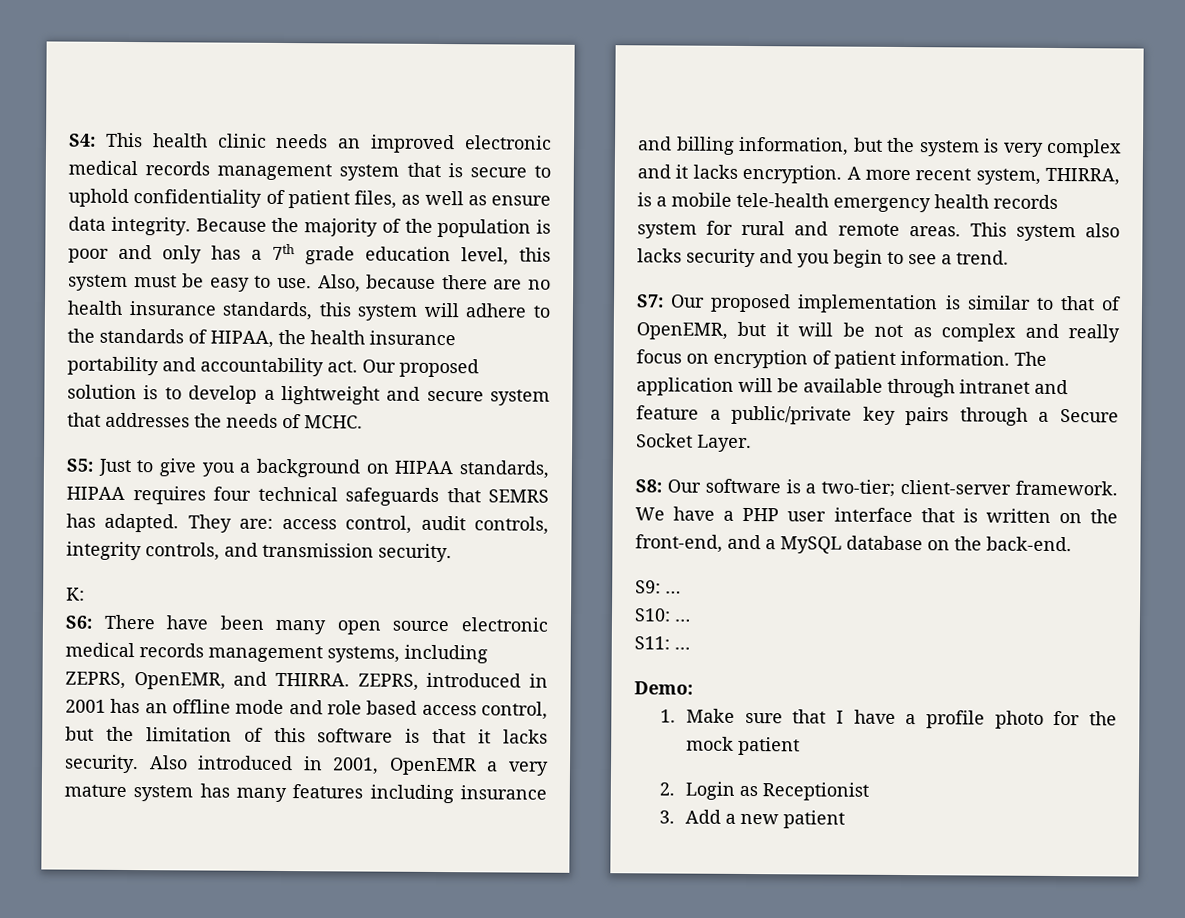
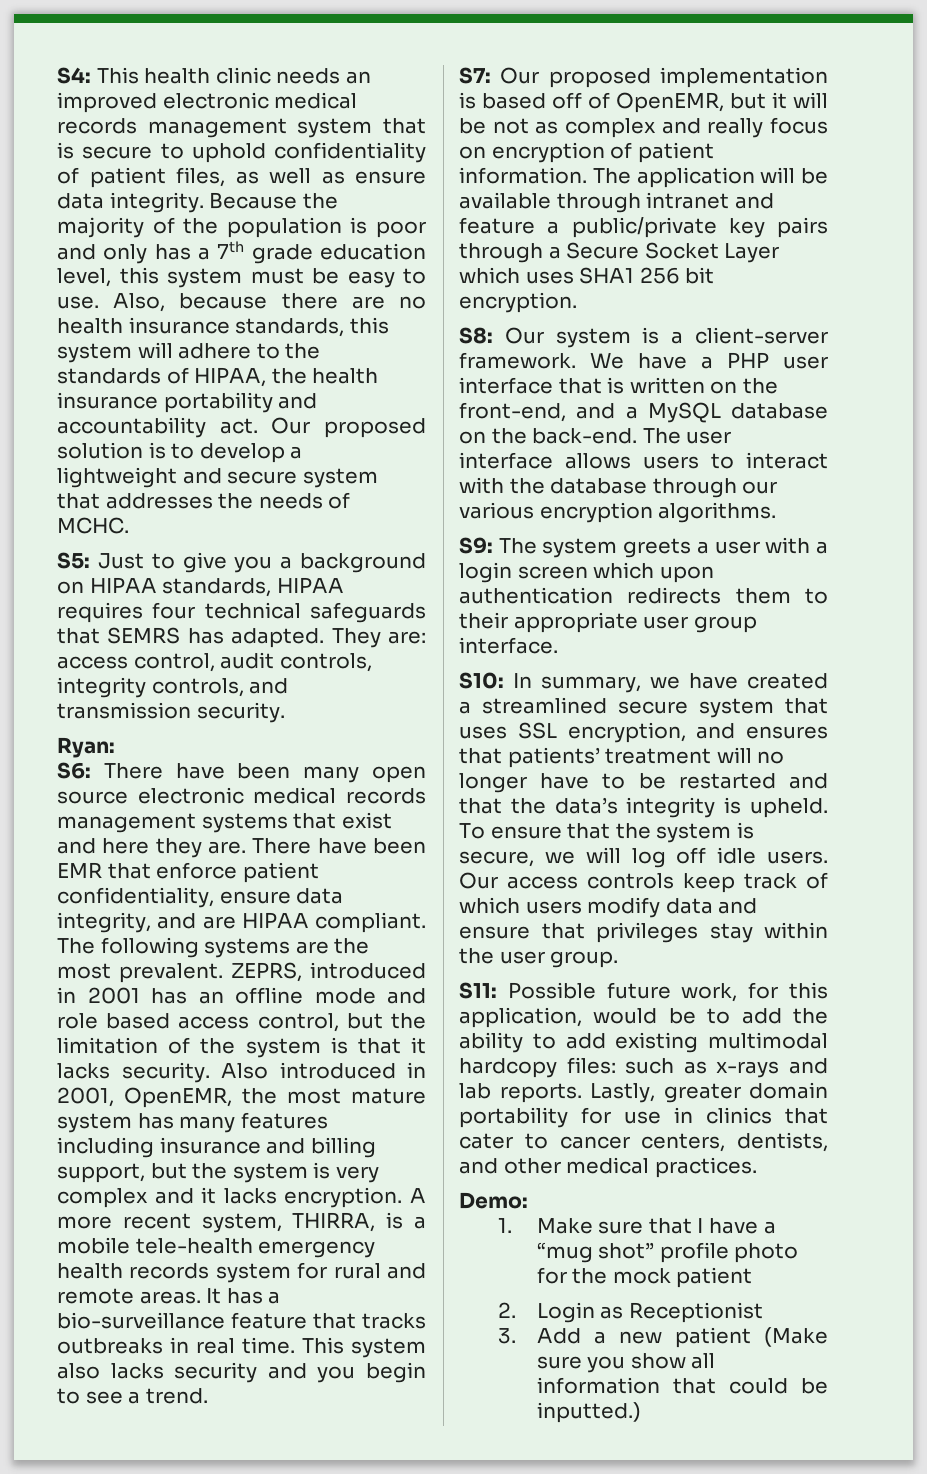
- K:
+ Ryan:
- S6: There have been many open source electronic medical records management systems, including ZEPRS, OpenEMR, and THIRRA.
+ S6: There have been many open source electronic medical records management systems that exist and here they are. There have been EMR that enforce patient confidentiality, ensure data integrity, and are HIPAA compliant. The following systems are the most prevalent.
- ZEPRS, introduced in 2001 has an offline mode and role based access control, but the limitation of this software is that it lacks security.
+ ZEPRS, introduced in 2001 has an offline mode and role based access control, but the limitation of the system is that it lacks security.
- Also introduced in 2001, OpenEMR a very mature system has many features including insurance and billing information, but the system is very complex and it lacks encryption.
+ Also introduced in 2001, OpenEMR, the most mature system has many features including insurance and billing support, but the system is very complex and it lacks encryption.
+ It has a bio-surveillance feature that tracks outbreaks in real time.
- S7: Our proposed implementation is similar to that of OpenEMR, but it will be not as complex and really focus on encryption of patient information.
+ S7: Our proposed implementation is based off of OpenEMR, but it will be not as complex and really focus on encryption of patient information.
- The application will be available through intranet and feature a public/private key pairs through a Secure Socket Layer.
+ The application will be available through intranet and feature a public/private key pairs through a Secure Socket Layer which uses SHA1 256 bit encryption.
- S8: Our software is a two-tier; client-server framework.
+ S8: Our system is a client-server framework.
- We have a PHP user interface that is written on the front-end, and a MySQL database on the back-end.
- S9: …
- S10: …
- S11: …
+ We have a PHP user interface that is written on the front-end, and a MySQL database on the back-end. The user interface allows users to interact with the database through our various encryption algorithms.
+ S9: The system greets a user with a login screen which upon authentication redirects them to their appropriate user group interface.
+ S10: In summary, we have created a streamlined secure system that uses SSL encryption, and ensures that patients’ treatment will no longer have to be restarted and that the data’s integrity is upheld. To ensure that the system is secure, we will log off idle users. Our access controls keep track of which users modify data and ensure that privileges stay within the user group.
+ S11: Possible future work, for this application, would be to add the ability to add existing multimodal hardcopy files: such as x-rays and lab reports. Lastly, greater domain portability for use in clinics that cater to cancer centers, dentists, and other medical practices.
- 1. Make sure that I have a profile photo for the mock patient
+ 1. Make sure that I have a “mug shot” profile photo for the mock patient
- 3. Add a new patient
+ 3. Add a new patient (Make sure you show all information that could be inputted.)

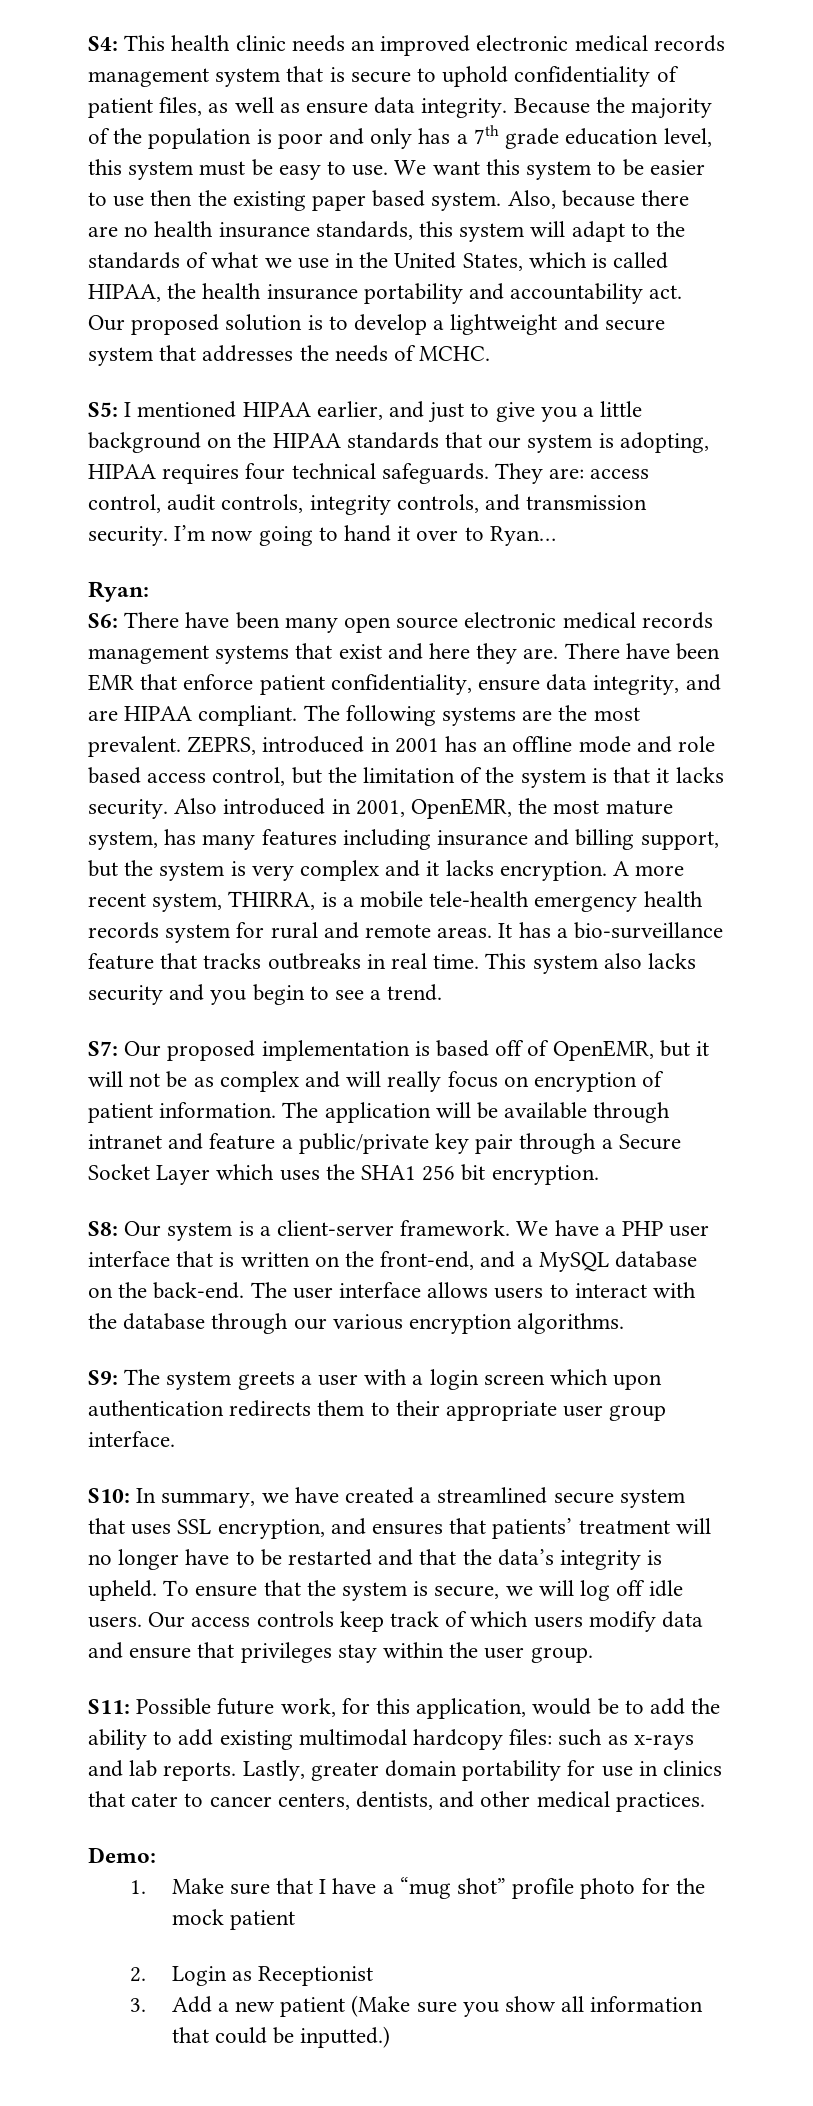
+ We want this system to be easier to use then the existing paper based system.
- Also, because there are no health insurance standards, this system will adhere to the standards of HIPAA, the health insurance portability and accountability act.
+ Also, because there are no health insurance standards, this system will adapt to the standards of what we use in the United States, which is called HIPAA, the health insurance portability and accountability act.
- S5: Just to give you a background on HIPAA standards, HIPAA requires four technical safeguards that SEMRS has adapted.
+ S5: I mentioned HIPAA earlier, and just to give you a little background on the HIPAA standards that our system is adopting, HIPAA requires four technical safeguards.
+ I’m now going to hand it over to Ryan…
- Also introduced in 2001, OpenEMR, the most mature system has many features including insurance and billing support, but the system is very complex and it lacks encryption.
+ Also introduced in 2001, OpenEMR, the most mature system, has many features including insurance and billing support, but the system is very complex and it lacks encryption.
- S7: Our proposed implementation is based off of OpenEMR, but it will be not as complex and really focus on encryption of patient information.
+ S7: Our proposed implementation is based off of OpenEMR, but it will not be as complex and will really focus on encryption of patient information.
- The application will be available through intranet and feature a public/private key pairs through a Secure Socket Layer which uses SHA1 256 bit encryption.
+ The application will be available through intranet and feature a public/private key pair through a Secure Socket Layer which uses the SHA1 256 bit encryption.

